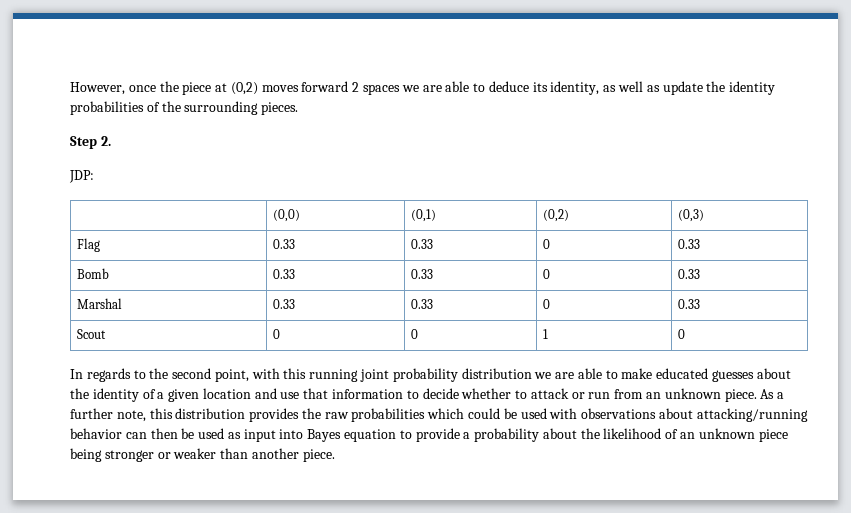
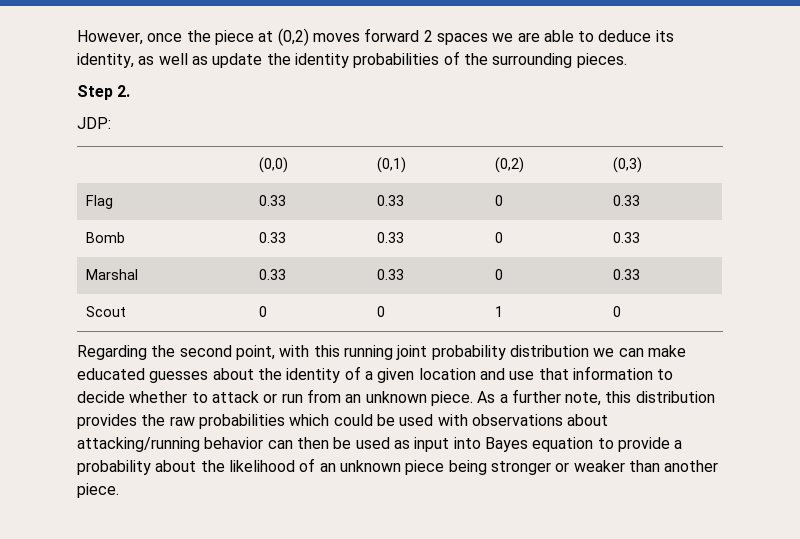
- In regards to the second point, with this running joint probability distribution we are able to make educated guesses about the identity of a given location and use that information to decide whether to attack or run from an unknown piece.
+ Regarding the second point, with this running joint probability distribution we can make educated guesses about the identity of a given location and use that information to decide whether to attack or run from an unknown piece.

